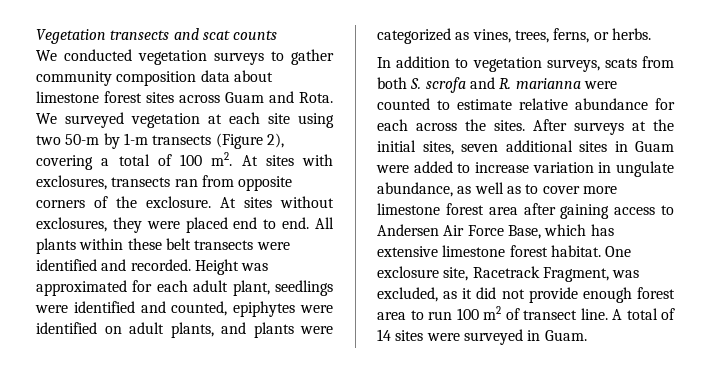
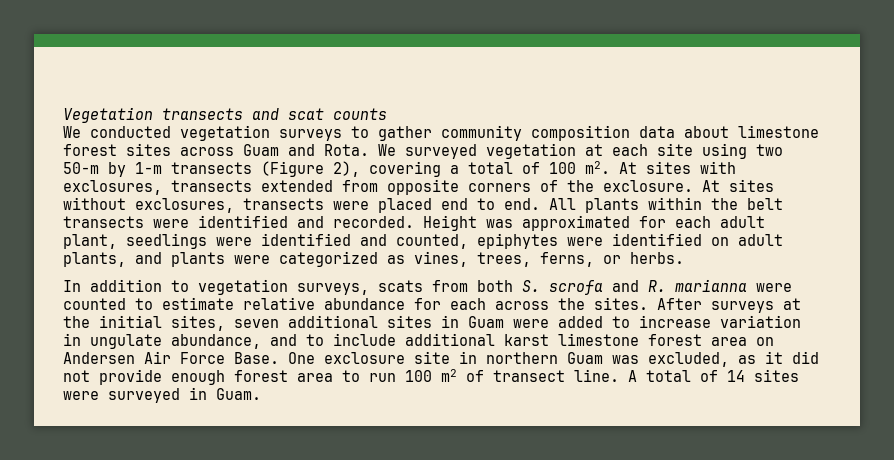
- At sites with exclosures, transects ran from opposite corners of the exclosure.
+ At sites with exclosures, transects extended from opposite corners of the exclosure.
- At sites without exclosures, they were placed end to end.
+ At sites without exclosures, transects were placed end to end.
- All plants within these belt transects were identified and recorded.
+ All plants within the belt transects were identified and recorded.
- After surveys at the initial sites, seven additional sites in Guam were added to increase variation in ungulate abundance, as well as to cover more limestone forest area after gaining access to Andersen Air Force Base, which has extensive limestone forest habitat. One exclosure site, Racetrack Fragment, was excluded, as it did not provide enough forest area to run 100 m2 of transect line.
+ After surveys at the initial sites, seven additional sites in Guam were added to increase variation in ungulate abundance, and to include additional karst limestone forest area on Andersen Air Force Base. One exclosure site in northern Guam was excluded, as it did not provide enough forest area to run 100 m2 of transect line.

